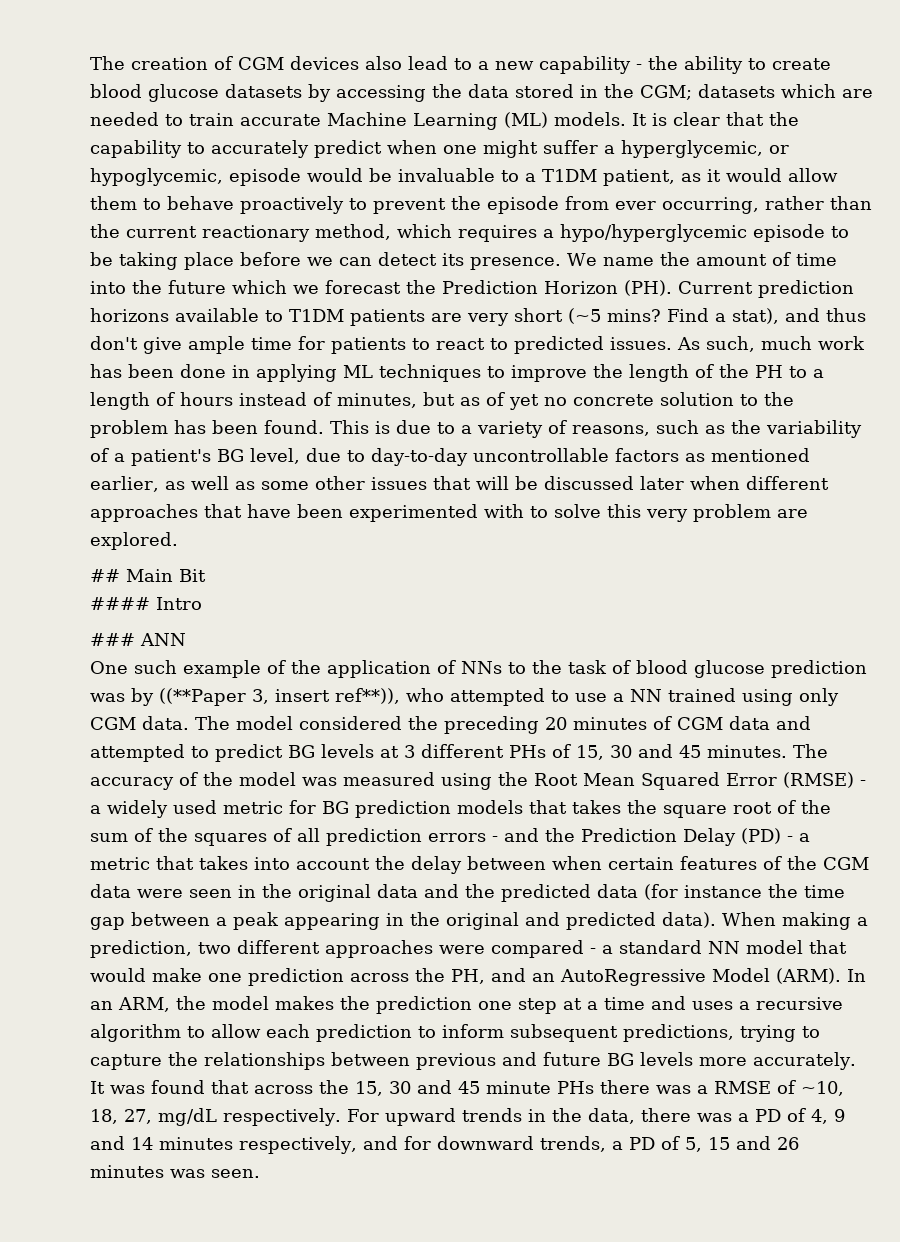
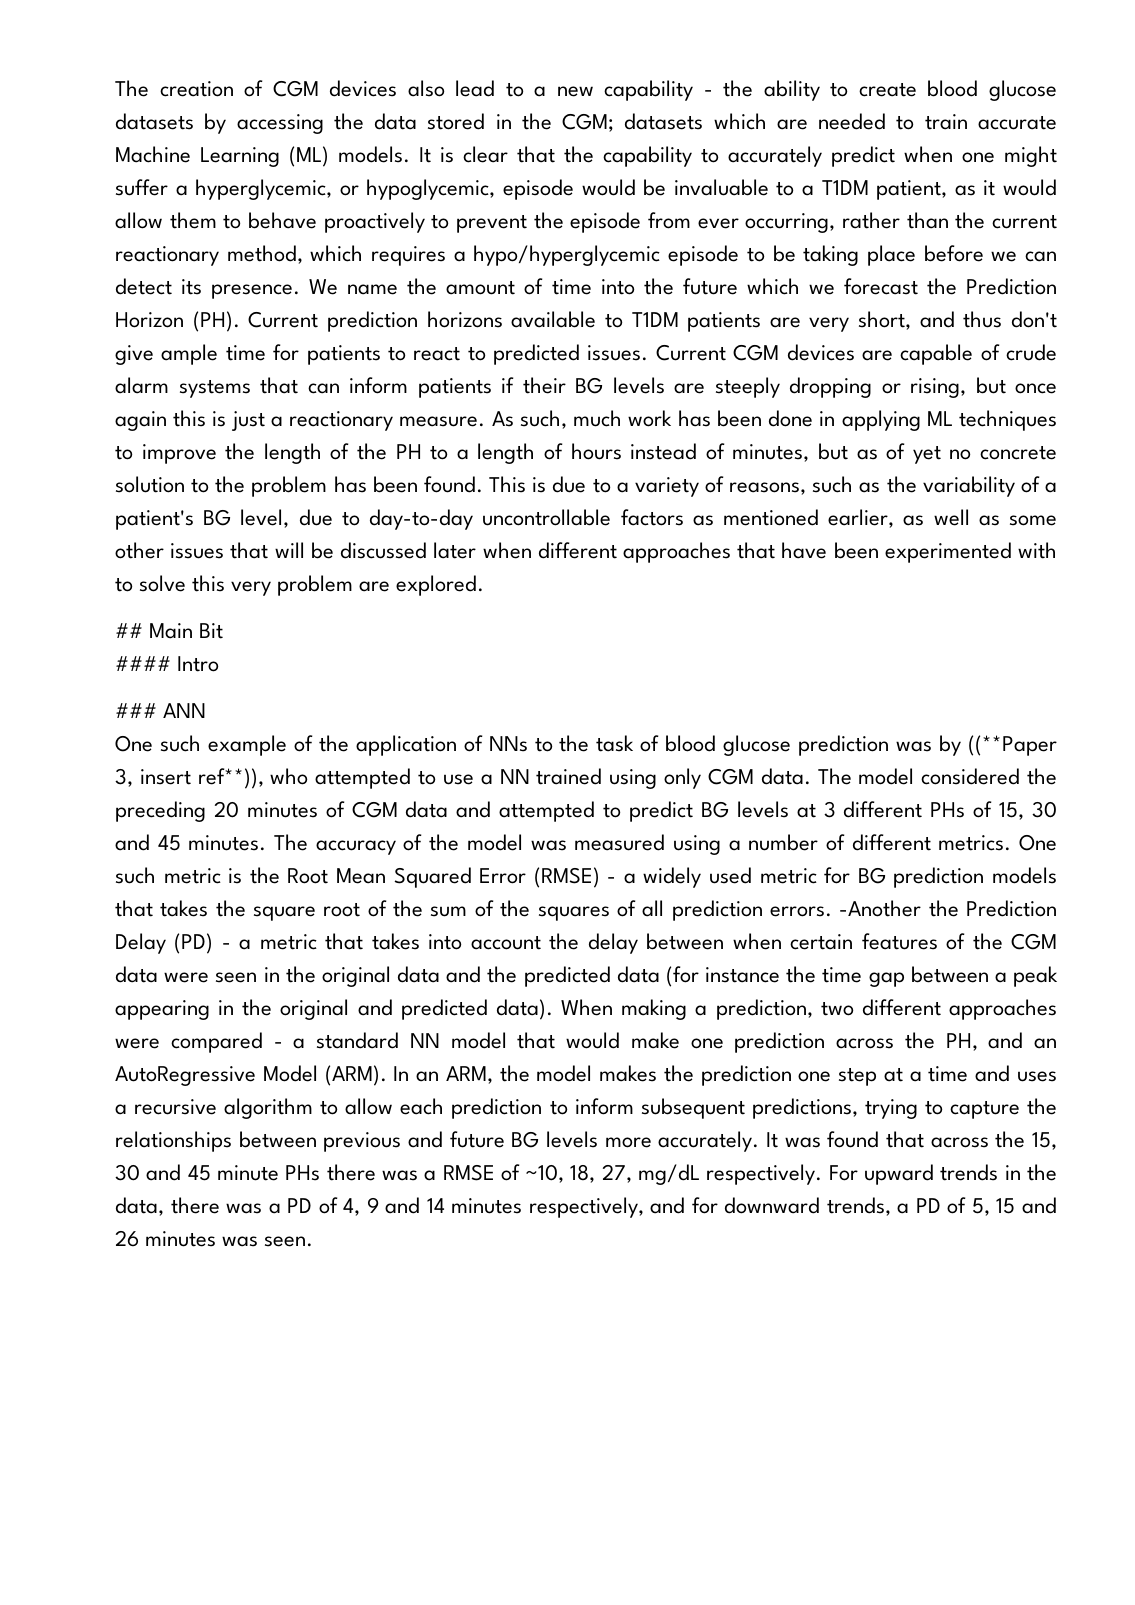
- We name the amount of time into the future which we forecast the Prediction Horizon (PH). Current prediction horizons available to T1DM patients are very short (~5 mins? Find a stat), and thus don't give ample time for patients to react to predicted issues.
+ We name the amount of time into the future which we forecast the Prediction Horizon (PH). Current prediction horizons available to T1DM patients are very short, and thus don't give ample time for patients to react to predicted issues.
+ Current CGM devices are capable of crude alarm systems that can inform patients if their BG levels are steeply dropping or rising, but once again this is just a reactionary measure.
- The accuracy of the model was measured using the Root Mean Squared Error (RMSE) - a widely used metric for BG prediction models that takes the square root of the sum of the squares of all prediction errors - and the Prediction Delay (PD) - a metric that takes into account the delay between when certain features of the CGM data were seen in the original data and the predicted data (for instance the time gap between a peak appearing in the original and predicted data).
+ The accuracy of the model was measured using a number of different metrics. One such metric is the Root Mean Squared Error (RMSE) - a widely used metric for BG prediction models that takes the square root of the sum of the squares of all prediction errors. -Another the Prediction Delay (PD) - a metric that takes into account the delay between when certain features of the CGM data were seen in the original data and the predicted data (for instance the time gap between a peak appearing in the original and predicted data).

